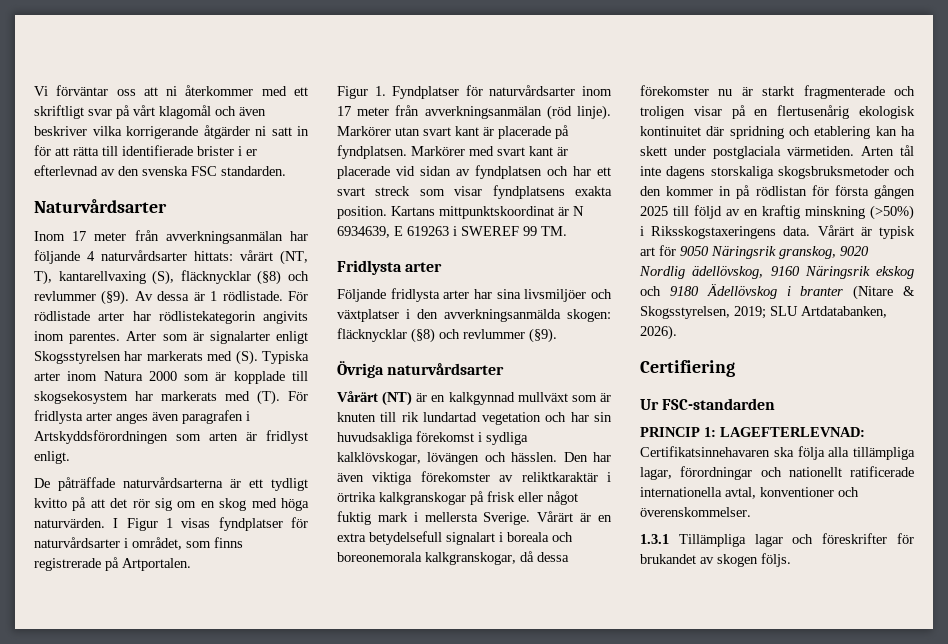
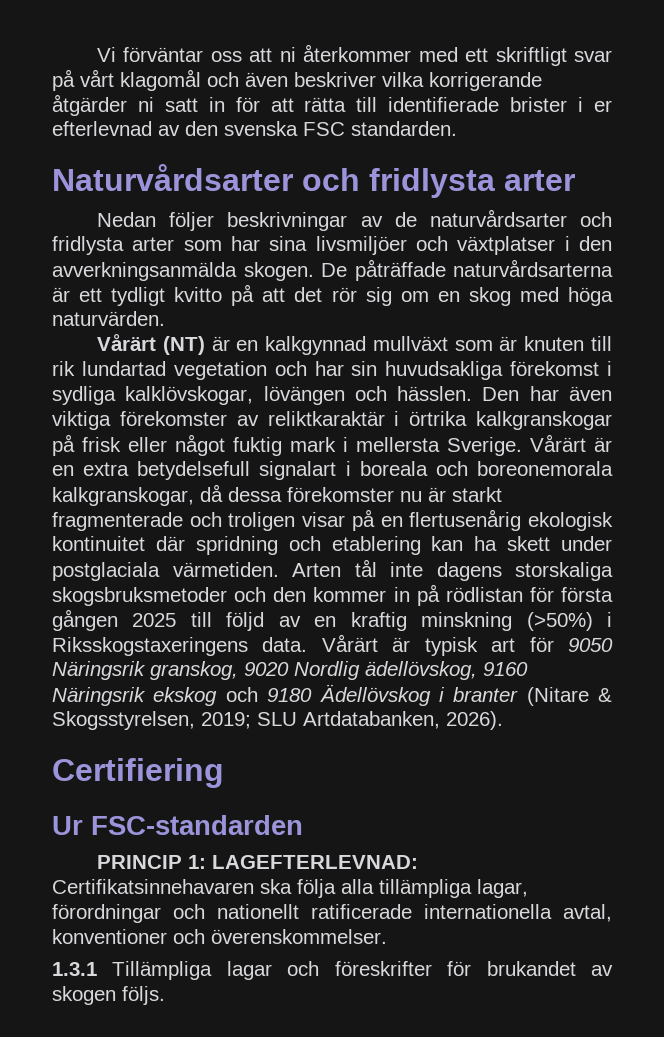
- Naturvårdsarter
- Inom 17 meter från avverkningsanmälan har följande 4 naturvårdsarter hittats: vårärt (NT, T), kantarellvaxing (S), fläcknycklar (§8) och revlummer (§9). Av dessa är 1 rödlistade. För rödlistade arter har rödlistekategorin angivits inom parentes. Arter som är signalarter enligt Skogsstyrelsen har markerats med (S). Typiska arter inom Natura 2000 som är kopplade till skogsekosystem har markerats med (T). För fridlysta arter anges även paragrafen i Artskyddsförordningen som arten är fridlyst enligt.
- De påträffade naturvårdsarterna är ett tydligt kvitto på att det rör sig om en skog med höga naturvärden. I Figur 1 visas fyndplatser för naturvårdsarter i området, som finns registrerade på Artportalen.
- Figur 1. Fyndplatser för naturvårdsarter inom 17 meter från avverkningsanmälan (röd linje). Markörer utan svart kant är placerade på fyndplatsen. Markörer med svart kant är placerade vid sidan av fyndplatsen och har ett svart streck som visar fyndplatsens exakta position. Kartans mittpunktskoordinat är N 6934639, E 619263 i SWEREF 99 TM.
- Fridlysta arter
- Följande fridlysta arter har sina livsmiljöer och växtplatser i den avverkningsanmälda skogen: fläcknycklar (§8) och revlummer (§9).
- Övriga naturvårdsarter
+ Naturvårdsarter och fridlysta arter
+ Nedan följer beskrivningar av de naturvårdsarter och fridlysta arter som har sina livsmiljöer och växtplatser i den avverkningsanmälda skogen. De påträffade naturvårdsarterna är ett tydligt kvitto på att det rör sig om en skog med höga naturvärden.

